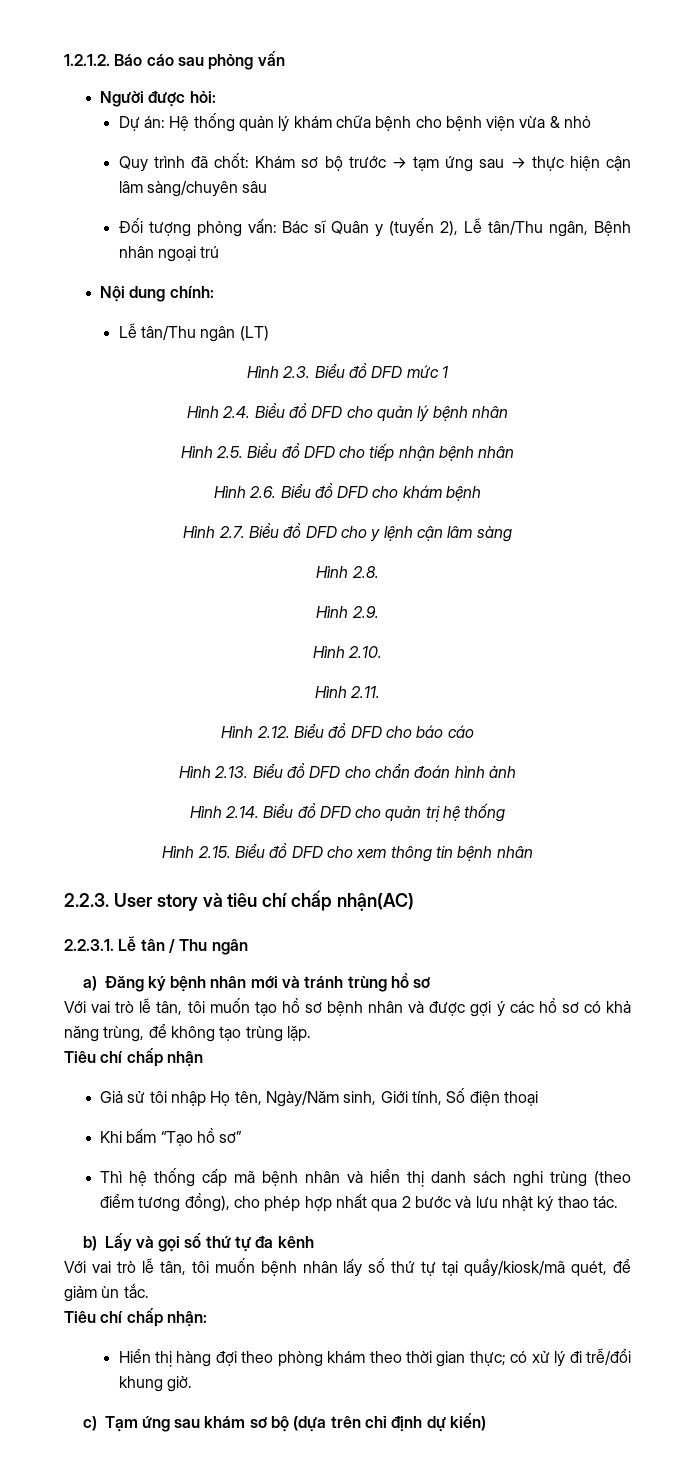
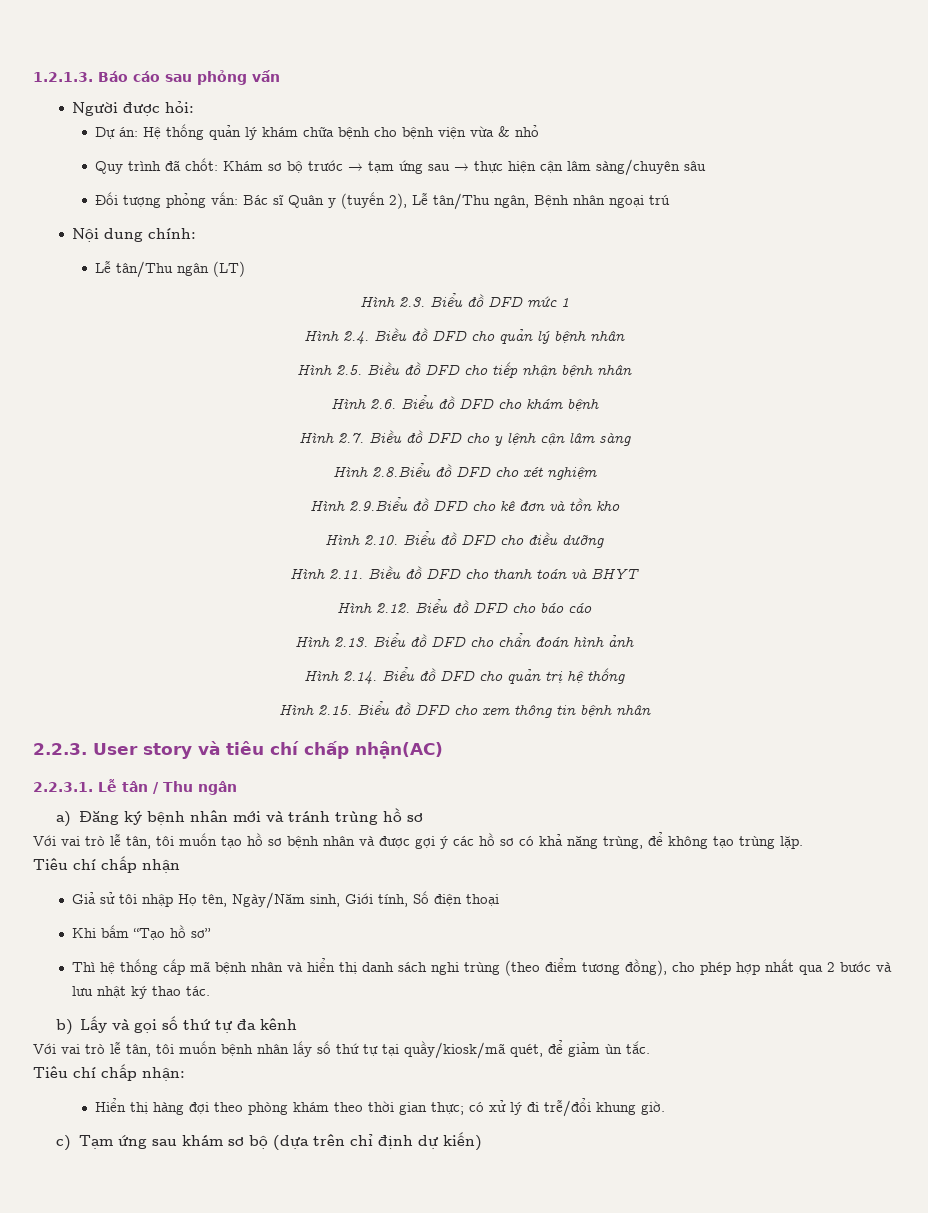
- 1.2.1.2. Báo cáo sau phỏng vấn
+ 1.2.1.3. Báo cáo sau phỏng vấn
- Hình 2.8.
- Hình 2.9.
- Hình 2.10.
- Hình 2.11.
+ Hình 2.8.Biểu đồ DFD cho xét nghiệm
+ Hình 2.9.Biểu đồ DFD cho kê đơn và tồn kho
+ Hình 2.10. Biểu đồ DFD cho điều dưỡng
+ Hình 2.11. Biều đồ DFD cho thanh toán và BHYT

